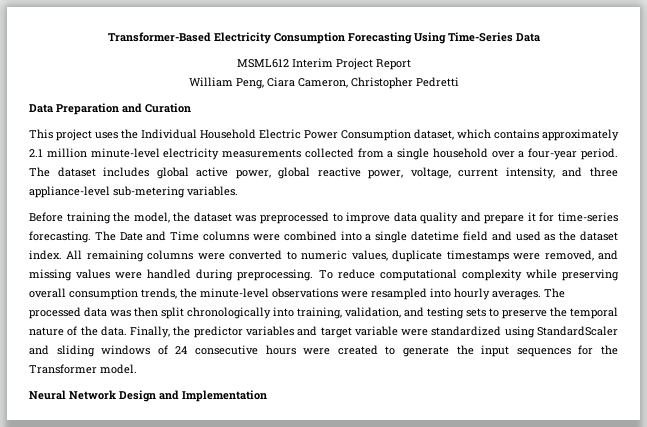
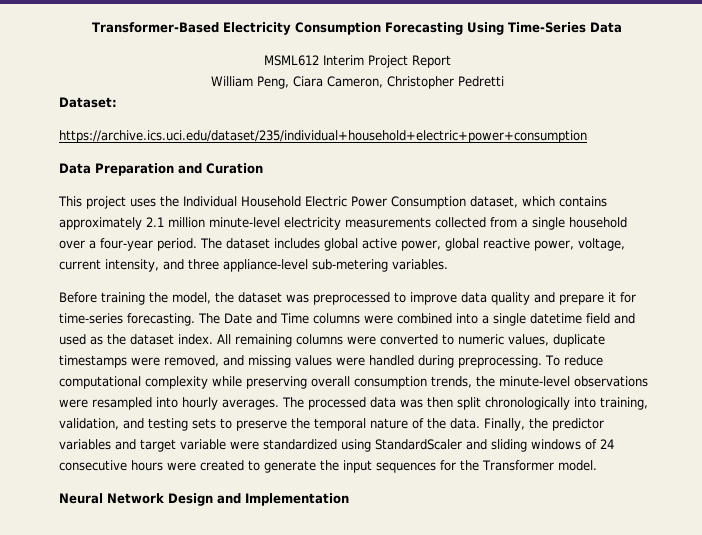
+ Dataset:
+ https://archive.ics.uci.edu/dataset/235/individual+household+electric+power+consumption

